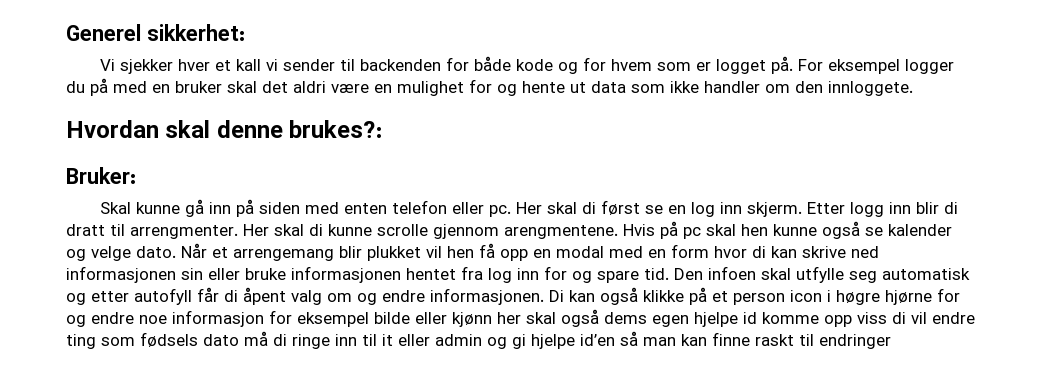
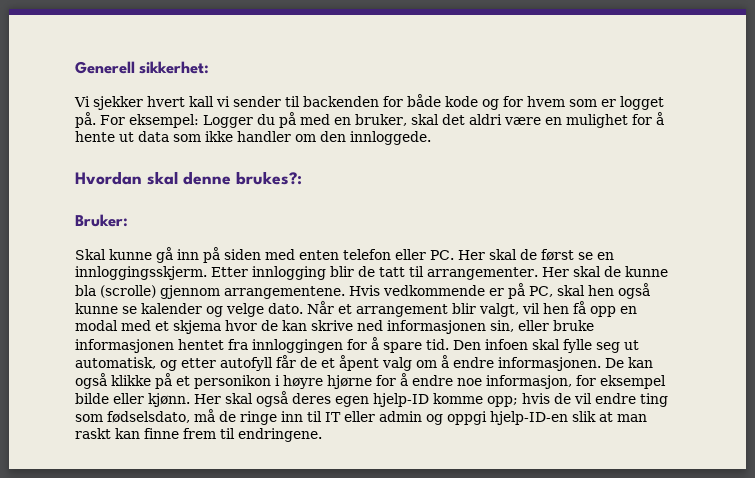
- Generel sikkerhet:
+ Generell sikkerhet:
- Vi sjekker hver et kall vi sender til backenden for både kode og for hvem som er logget på.
+ Vi sjekker hvert kall vi sender til backenden for både kode og for hvem som er logget på.
- For eksempel logger du på med en bruker skal det aldri være en mulighet for og hente ut data som ikke handler om den innloggete.
+ For eksempel: Logger du på med en bruker, skal det aldri være en mulighet for å hente ut data som ikke handler om den innloggede.
- Skal kunne gå inn på siden med enten telefon eller pc. Her skal di først se en log inn skjerm. Etter logg inn blir di dratt til arrengmenter. Her skal di kunne scrolle gjennom arengmentene. Hvis på pc skal hen kunne også se kalender og velge dato.
+ Skal kunne gå inn på siden med enten telefon eller PC. Her skal de først se en innloggingsskjerm. Etter innlogging blir de tatt til arrangementer. Her skal de kunne bla (scrolle) gjennom arrangementene. Hvis vedkommende er på PC, skal hen også kunne se kalender og velge dato.
- Når et arrengemang blir plukket vil hen få opp en modal med en form hvor di kan skrive ned informasjonen sin eller bruke informasjonen hentet fra log inn for og spare tid.
+ Når et arrangement blir valgt, vil hen få opp en modal med et skjema hvor de kan skrive ned informasjonen sin, eller bruke informasjonen hentet fra innloggingen for å spare tid.
- Den infoen skal utfylle seg automatisk og etter autofyll får di åpent valg om og endre informasjonen.
+ Den infoen skal fylle seg ut automatisk, og etter autofyll får de et åpent valg om å endre informasjonen.
- Di kan også klikke på et person icon i høgre hjørne for og endre noe informasjon for eksempel bilde eller kjønn her skal også dems egen hjelpe id komme opp viss di vil endre ting som fødsels dato må di ringe inn til it eller admin og gi hjelpe id’en så man kan finne raskt til endringer
+ De kan også klikke på et personikon i høyre hjørne for å endre noe informasjon, for eksempel bilde eller kjønn. Her skal også deres egen hjelp-ID komme opp; hvis de vil endre ting som fødselsdato, må de ringe inn til IT eller admin og oppgi hjelp-ID-en slik at man raskt kan finne frem til endringene.

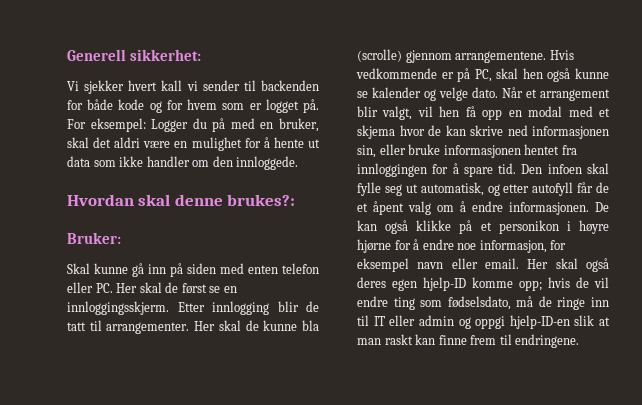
- De kan også klikke på et personikon i høyre hjørne for å endre noe informasjon, for eksempel bilde eller kjønn.
+ De kan også klikke på et personikon i høyre hjørne for å endre noe informasjon, for eksempel navn eller email.

